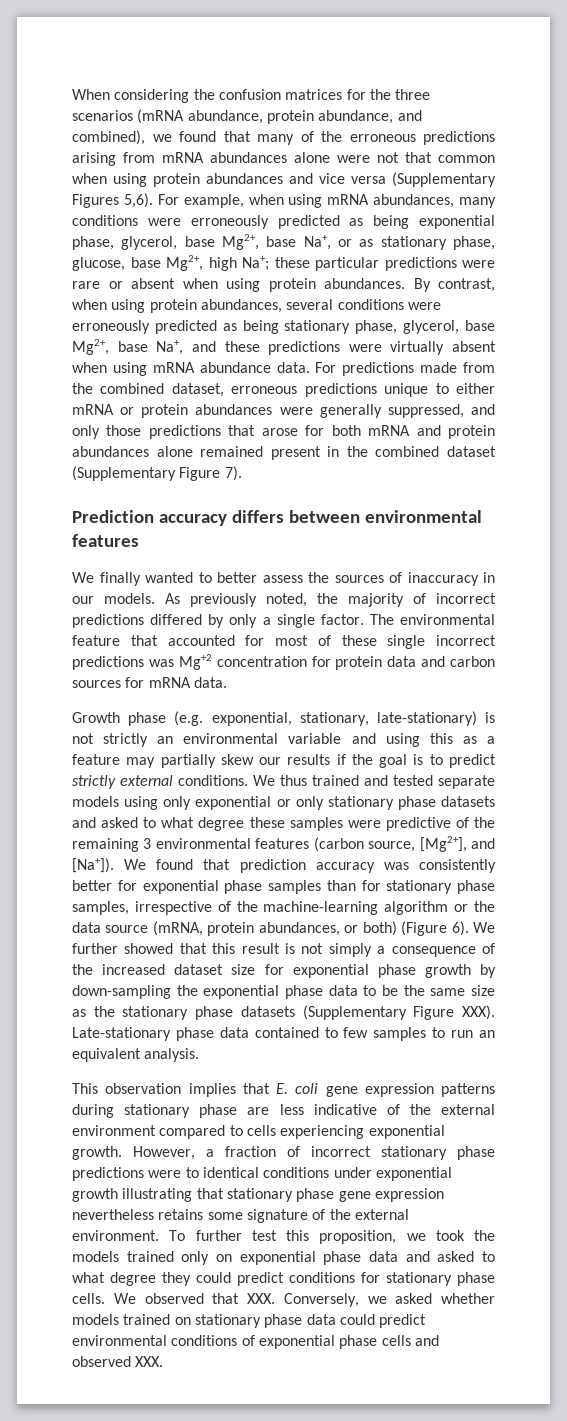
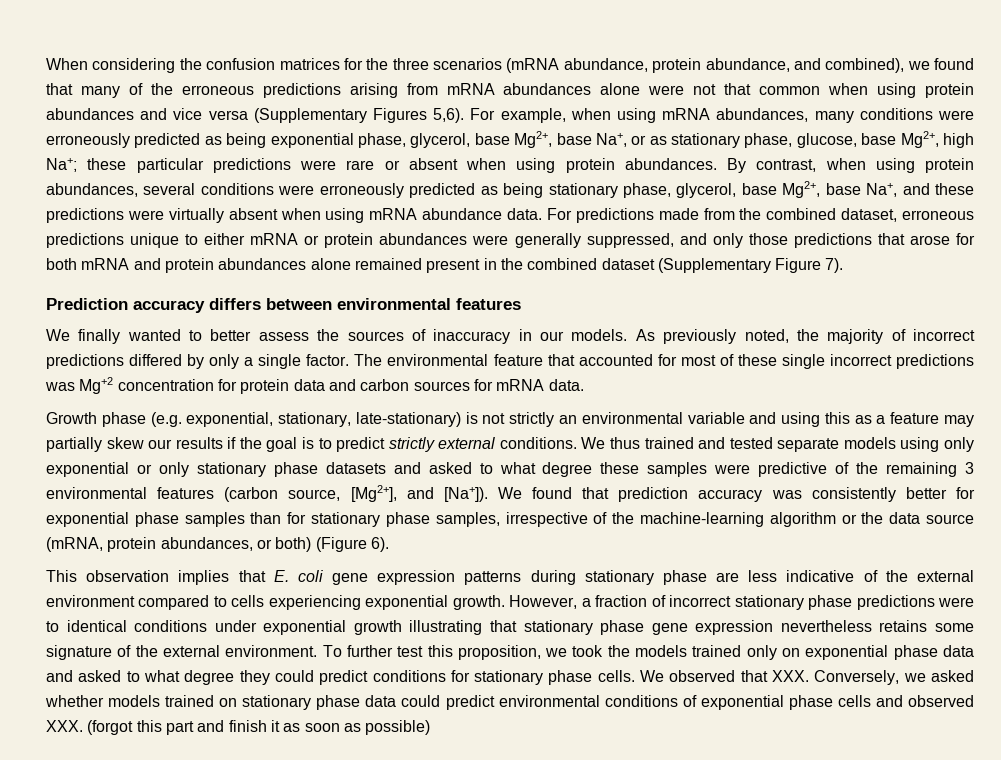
- We further showed that this result is not simply a consequence of the increased dataset size for exponential phase growth by down-sampling the exponential phase data to be the same size as the stationary phase datasets (Supplementary Figure XXX). Late-stationary phase data contained to few samples to run an equivalent analysis.
- We observed that XXX. Conversely, we asked whether models trained on stationary phase data could predict environmental conditions of exponential phase cells and observed XXX.
+ We observed that XXX. Conversely, we asked whether models trained on stationary phase data could predict environmental conditions of exponential phase cells and observed XXX. (forgot this part and finish it as soon as possible)

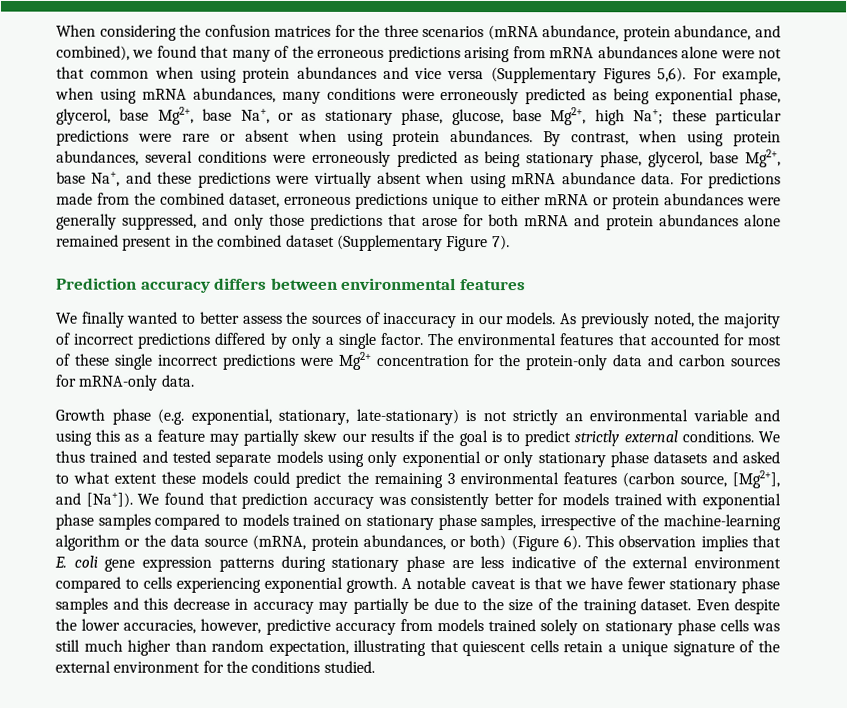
- The environmental feature that accounted for most of these single incorrect predictions was Mg+2 concentration for protein data and carbon sources for mRNA data.
+ The environmental features that accounted for most of these single incorrect predictions were Mg2+ concentration for the protein-only data and carbon sources for mRNA-only data.
- We thus trained and tested separate models using only exponential or only stationary phase datasets and asked to what degree these samples were predictive of the remaining 3 environmental features (carbon source, [Mg2+], and [Na+]).
+ We thus trained and tested separate models using only exponential or only stationary phase datasets and asked to what extent these models could predict the remaining 3 environmental features (carbon source, [Mg2+], and [Na+]).
- We found that prediction accuracy was consistently better for exponential phase samples than for stationary phase samples, irrespective of the machine-learning algorithm or the data source (mRNA, protein abundances, or both) (Figure 6).
- This observation implies that E. coli gene expression patterns during stationary phase are less indicative of the external environment compared to cells experiencing exponential growth.
+ We found that prediction accuracy was consistently better for models trained with exponential phase samples compared to models trained on stationary phase samples, irrespective of the machine-learning algorithm or the data source (mRNA, protein abundances, or both) (Figure 6). This observation implies that E. coli gene expression patterns during stationary phase are less indicative of the external environment compared to cells experiencing exponential growth.
- However, a fraction of incorrect stationary phase predictions were to identical conditions under exponential growth illustrating that stationary phase gene expression nevertheless retains some signature of the external environment. To further test this proposition, we took the models trained only on exponential phase data and asked to what degree they could predict conditions for stationary phase cells. We observed that XXX. Conversely, we asked whether models trained on stationary phase data could predict environmental conditions of exponential phase cells and observed XXX. (forgot this part and finish it as soon as possible)
+ A notable caveat is that we have fewer stationary phase samples and this decrease in accuracy may partially be due to the size of the training dataset. Even despite the lower accuracies, however, predictive accuracy from models trained solely on stationary phase cells was still much higher than random expectation, illustrating that quiescent cells retain a unique signature of the external environment for the conditions studied.

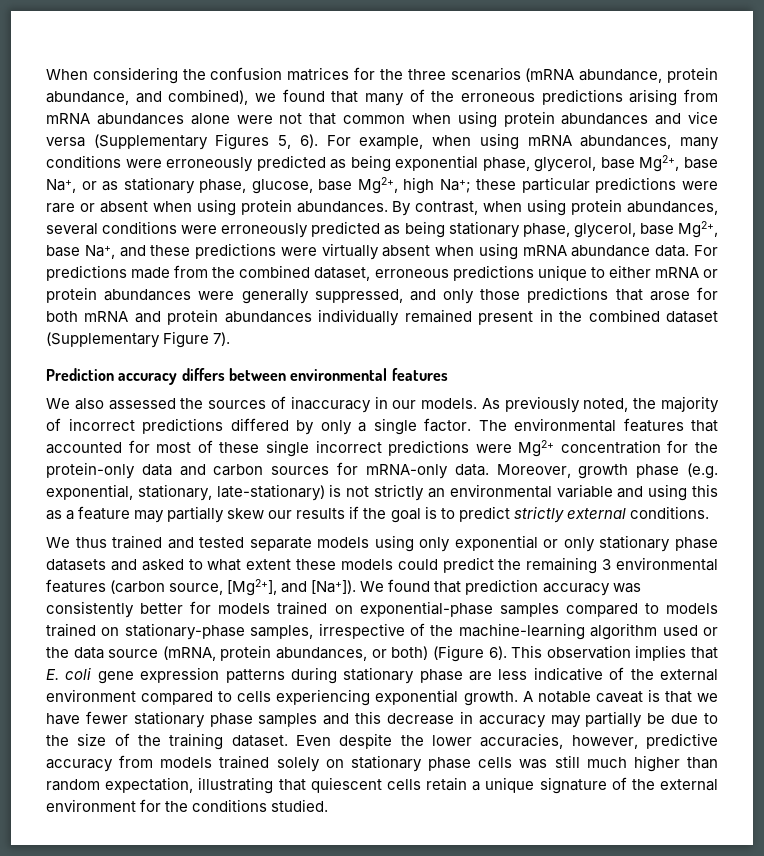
- When considering the confusion matrices for the three scenarios (mRNA abundance, protein abundance, and combined), we found that many of the erroneous predictions arising from mRNA abundances alone were not that common when using protein abundances and vice versa (Supplementary Figures 5,6).
+ When considering the confusion matrices for the three scenarios (mRNA abundance, protein abundance, and combined), we found that many of the erroneous predictions arising from mRNA abundances alone were not that common when using protein abundances and vice versa (Supplementary Figures 5, 6).
- For predictions made from the combined dataset, erroneous predictions unique to either mRNA or protein abundances were generally suppressed, and only those predictions that arose for both mRNA and protein abundances alone remained present in the combined dataset (Supplementary Figure 7).
+ For predictions made from the combined dataset, erroneous predictions unique to either mRNA or protein abundances were generally suppressed, and only those predictions that arose for both mRNA and protein abundances individually remained present in the combined dataset (Supplementary Figure 7).
- We finally wanted to better assess the sources of inaccuracy in our models.
+ We also assessed the sources of inaccuracy in our models.
- The environmental features that accounted for most of these single incorrect predictions were Mg2+ concentration for the protein-only data and carbon sources for mRNA-only data.
- Growth phase (e.g. exponential, stationary, late-stationary) is not strictly an environmental variable and using this as a feature may partially skew our results if the goal is to predict strictly external conditions. We thus trained and tested separate models using only exponential or only stationary phase datasets and asked to what extent these models could predict the remaining 3 environmental features (carbon source, [Mg2+], and [Na+]).
+ The environmental features that accounted for most of these single incorrect predictions were Mg2+ concentration for the protein-only data and carbon sources for mRNA-only data. Moreover, growth phase (e.g. exponential, stationary, late-stationary) is not strictly an environmental variable and using this as a feature may partially skew our results if the goal is to predict strictly external conditions.
+ We thus trained and tested separate models using only exponential or only stationary phase datasets and asked to what extent these models could predict the remaining 3 environmental features (carbon source, [Mg2+], and [Na+]).
- We found that prediction accuracy was consistently better for models trained with exponential phase samples compared to models trained on stationary phase samples, irrespective of the machine-learning algorithm or the data source (mRNA, protein abundances, or both) (Figure 6).
+ We found that prediction accuracy was consistently better for models trained on exponential-phase samples compared to models trained on stationary-phase samples, irrespective of the machine-learning algorithm used or the data source (mRNA, protein abundances, or both) (Figure 6).

